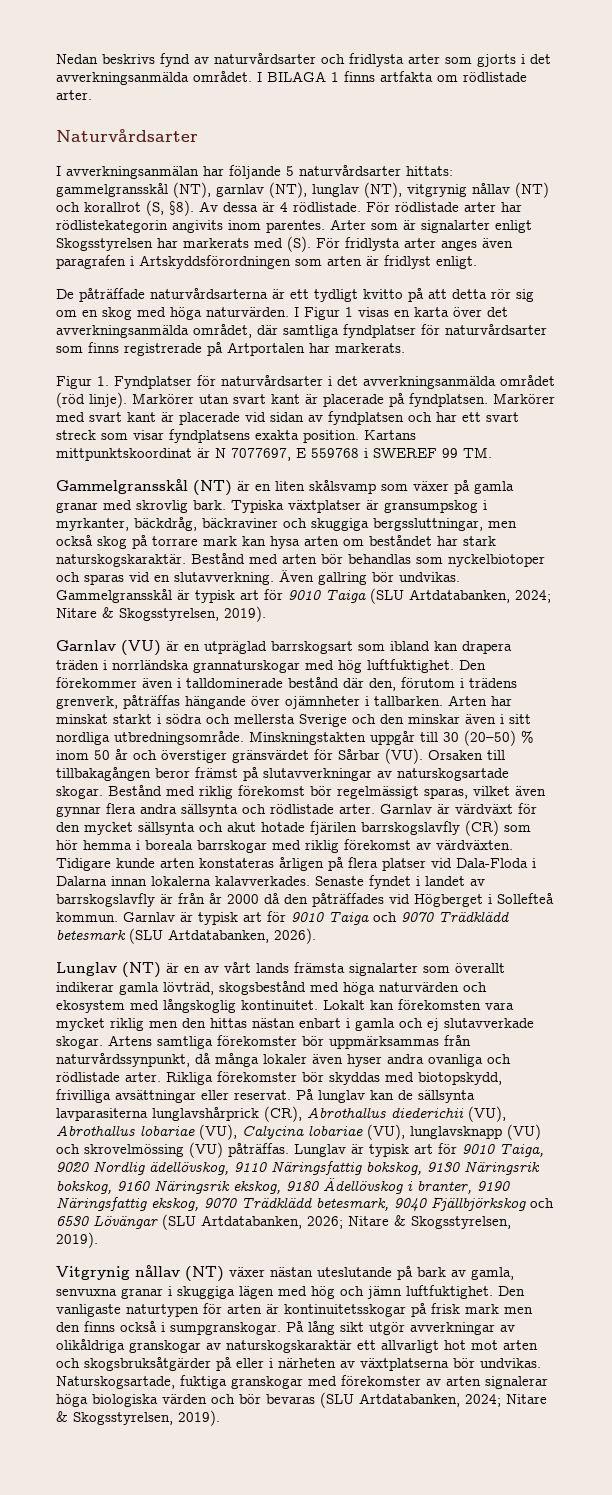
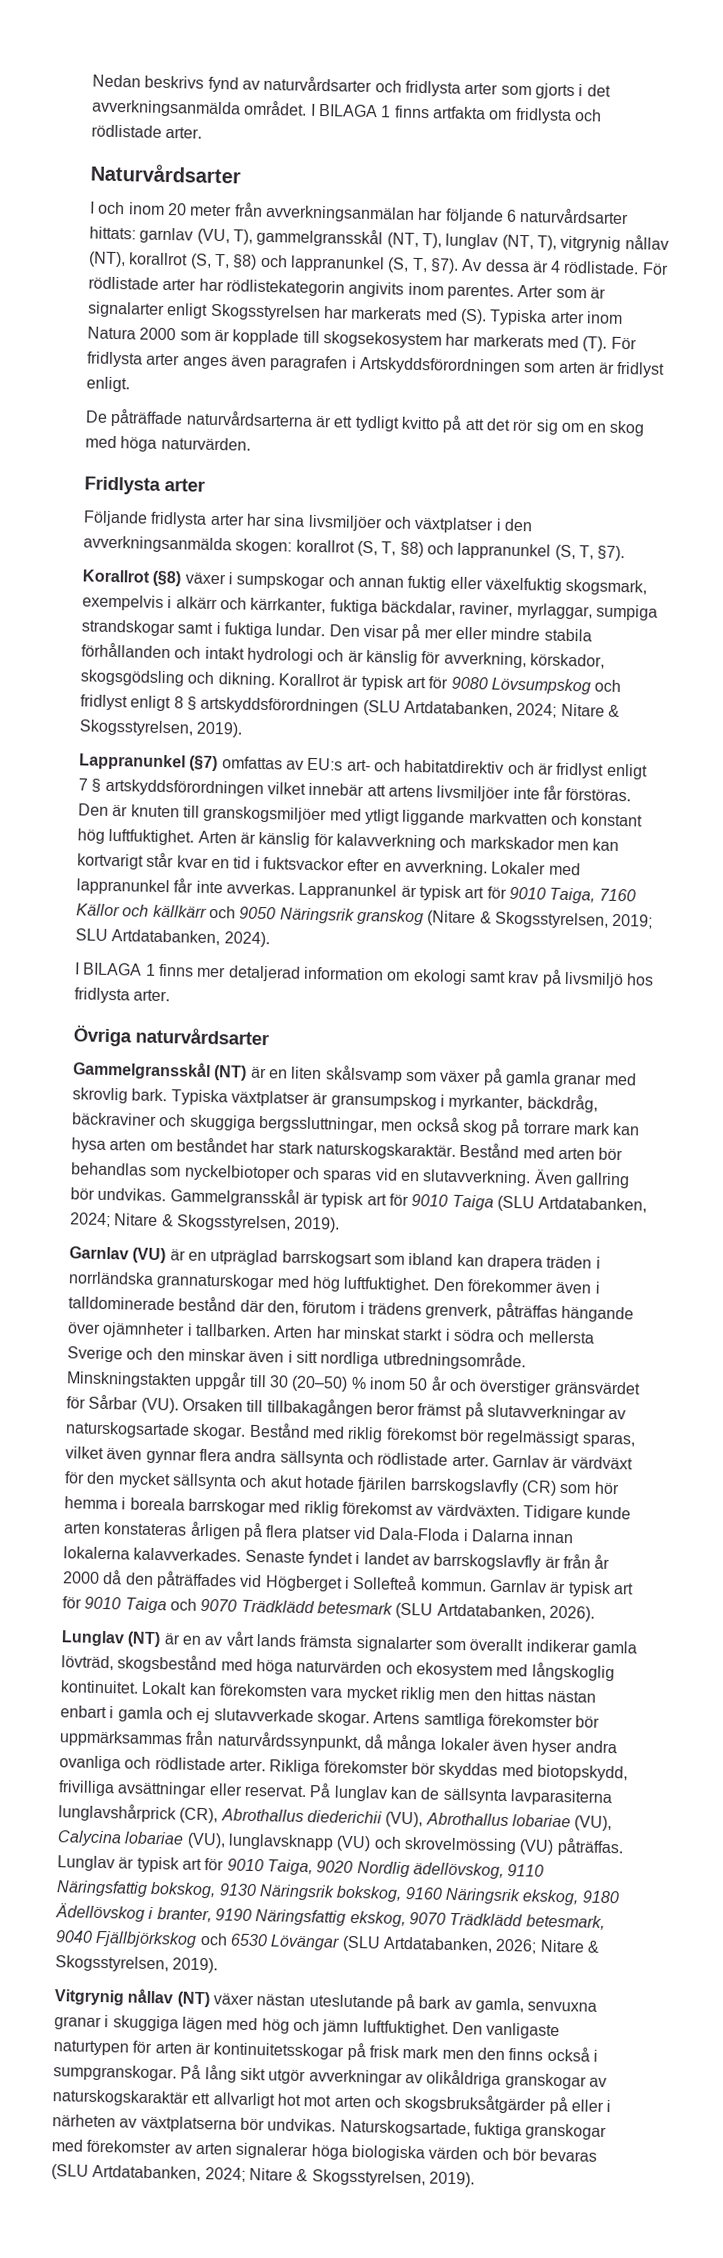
- I BILAGA 1 finns artfakta om rödlistade arter.
+ I BILAGA 1 finns artfakta om fridlysta och rödlistade arter.
- I avverkningsanmälan har följande 5 naturvårdsarter hittats: gammelgransskål (NT), garnlav (NT), lunglav (NT), vitgrynig nållav (NT) och korallrot (S, §8).
+ I och inom 20 meter från avverkningsanmälan har följande 6 naturvårdsarter hittats: garnlav (VU, T), gammelgransskål (NT, T), lunglav (NT, T), vitgrynig nållav (NT), korallrot (S, T, §8) och lappranunkel (S, T, §7).
- Arter som är signalarter enligt Skogsstyrelsen har markerats med (S). För fridlysta arter anges även paragrafen i Artskyddsförordningen som arten är fridlyst enligt.
+ Arter som är signalarter enligt Skogsstyrelsen har markerats med (S). Typiska arter inom Natura 2000 som är kopplade till skogsekosystem har markerats med (T). För fridlysta arter anges även paragrafen i Artskyddsförordningen som arten är fridlyst enligt.
- De påträffade naturvårdsarterna är ett tydligt kvitto på att detta rör sig om en skog med höga naturvärden. I Figur 1 visas en karta över det avverkningsanmälda området, där samtliga fyndplatser för naturvårdsarter som finns registrerade på Artportalen har markerats.
- Figur 1. Fyndplatser för naturvårdsarter i det avverkningsanmälda området (röd linje). Markörer utan svart kant är placerade på fyndplatsen. Markörer med svart kant är placerade vid sidan av fyndplatsen och har ett svart streck som visar fyndplatsens exakta position. Kartans mittpunktskoordinat är N 7077697, E 559768 i SWEREF 99 TM.
+ De påträffade naturvårdsarterna är ett tydligt kvitto på att det rör sig om en skog med höga naturvärden.
+ Fridlysta arter
+ Följande fridlysta arter har sina livsmiljöer och växtplatser i den avverkningsanmälda skogen: korallrot (S, T, §8) och lappranunkel (S, T, §7).
+ Korallrot (§8) växer i sumpskogar och annan fuktig eller växelfuktig skogsmark, exempelvis i alkärr och kärrkanter, fuktiga bäckdalar, raviner, myrlaggar, sumpiga strandskogar samt i fuktiga lundar. Den visar på mer eller mindre stabila förhållanden och intakt hydrologi och är känslig för avverkning, körskador, skogsgödsling och dikning. Korallrot är typisk art för 9080 Lövsumpskog och fridlyst enligt 8 § artskyddsförordningen (SLU Artdatabanken, 2024; Nitare & Skogsstyrelsen, 2019).
+ Lappranunkel (§7) omfattas av EU:s art- och habitatdirektiv och är fridlyst enligt 7 § artskyddsförordningen vilket innebär att artens livsmiljöer inte får förstöras. Den är knuten till granskogsmiljöer med ytligt liggande markvatten och konstant hög luftfuktighet. Arten är känslig för kalavverkning och markskador men kan kortvarigt står kvar en tid i fuktsvackor efter en avverkning. Lokaler med lappranunkel får inte avverkas. Lappranunkel är typisk art för 9010 Taiga, 7160 Källor och källkärr och 9050 Näringsrik granskog (Nitare & Skogsstyrelsen, 2019; SLU Artdatabanken, 2024).
+ I BILAGA 1 finns mer detaljerad information om ekologi samt krav på livsmiljö hos fridlysta arter.
+ Övriga naturvårdsarter

